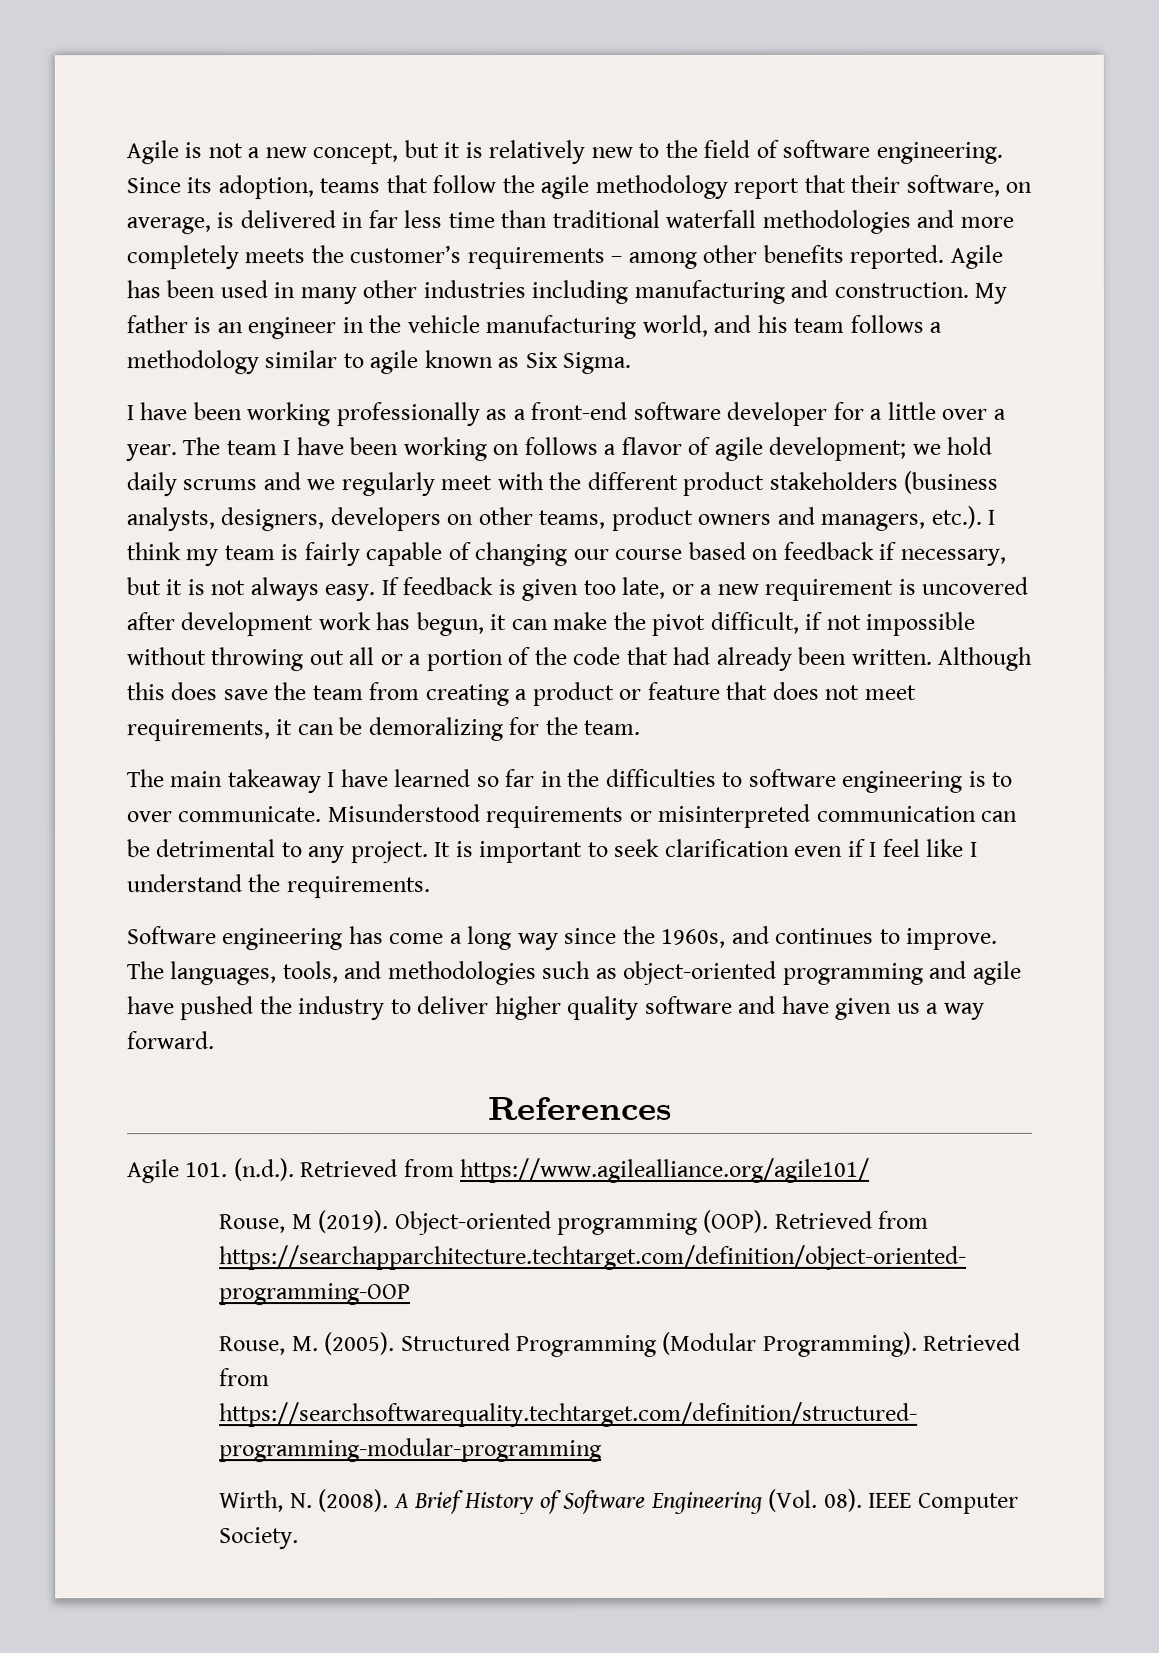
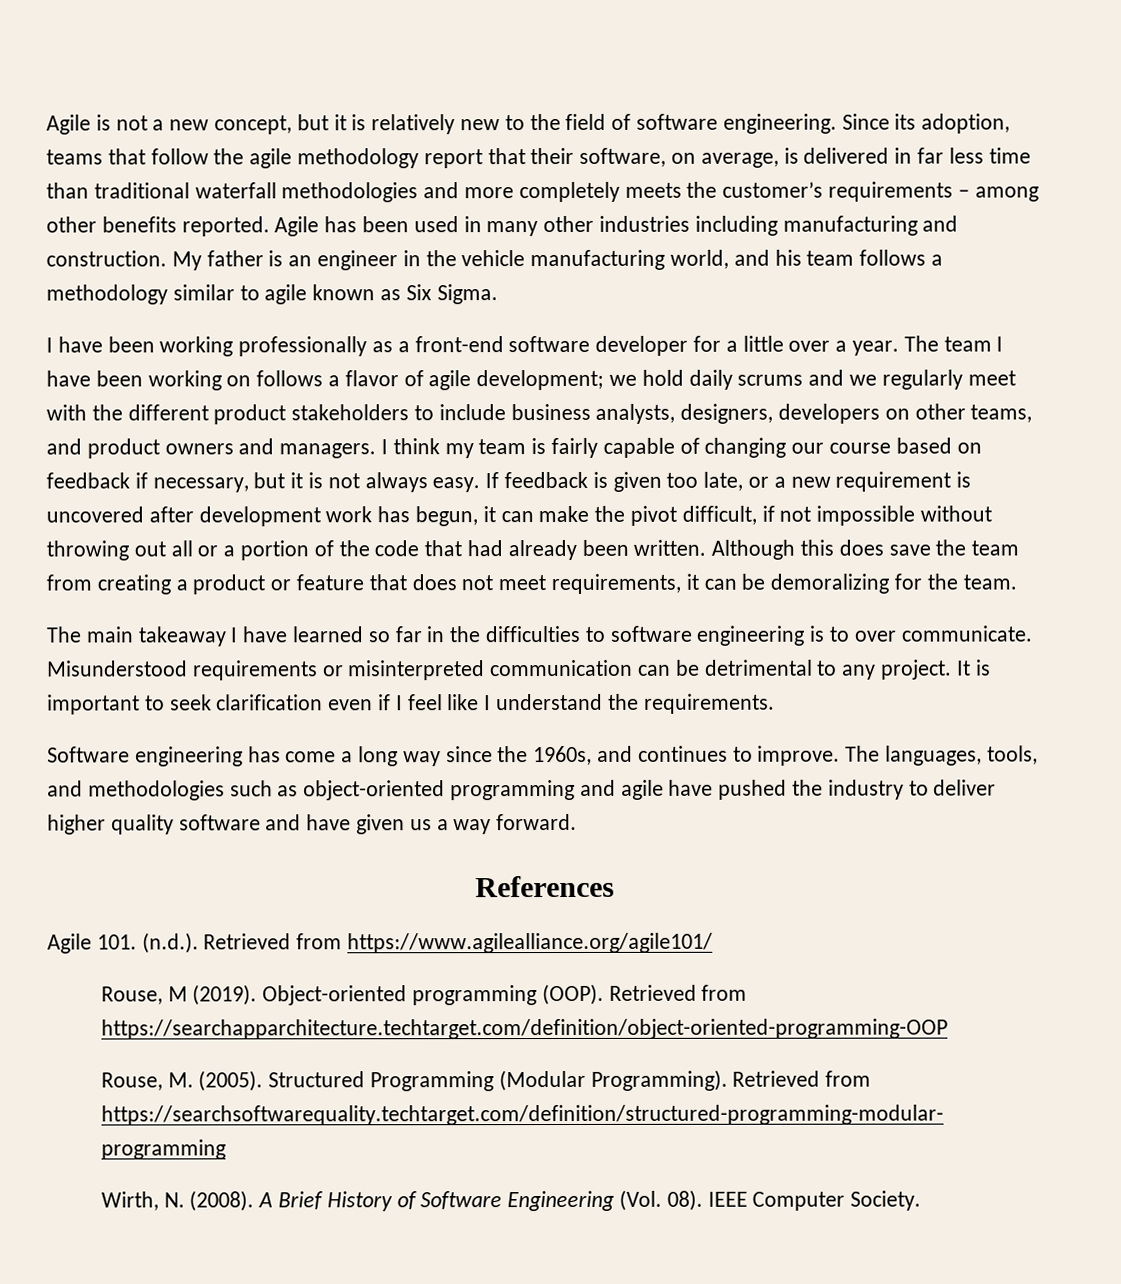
- The team I have been working on follows a flavor of agile development; we hold daily scrums and we regularly meet with the different product stakeholders (business analysts, designers, developers on other teams, product owners and managers, etc.). I think my team is fairly capable of changing our course based on feedback if necessary, but it is not always easy.
+ The team I have been working on follows a flavor of agile development; we hold daily scrums and we regularly meet with the different product stakeholders to include business analysts, designers, developers on other teams, and product owners and managers. I think my team is fairly capable of changing our course based on feedback if necessary, but it is not always easy.

